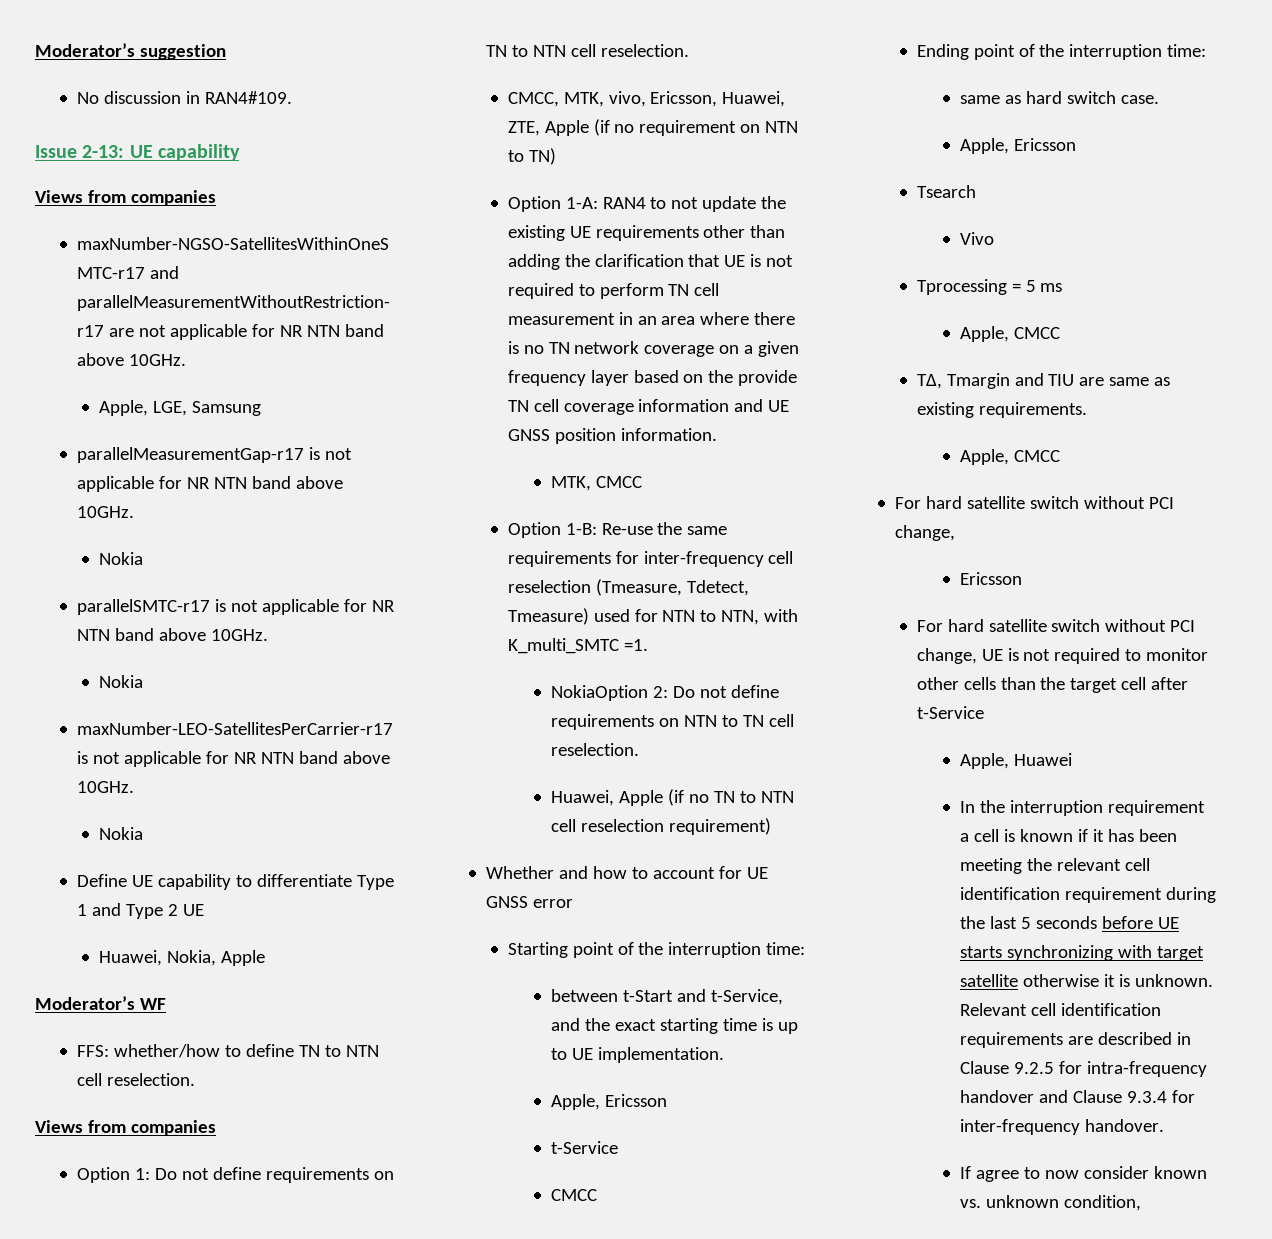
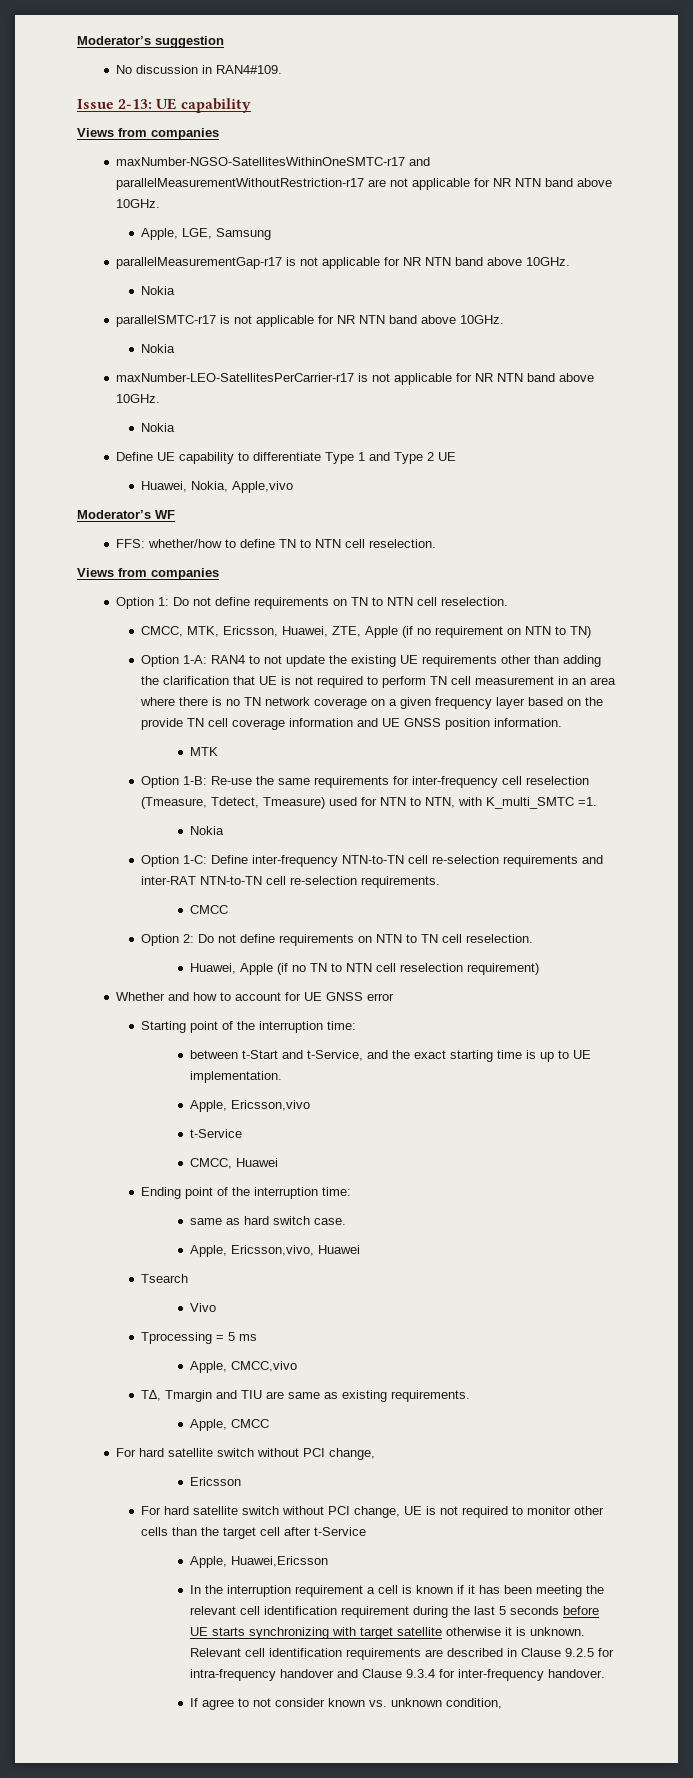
- Huawei, Nokia, Apple
+ Huawei, Nokia, Apple,vivo
- CMCC, MTK, vivo, Ericsson, Huawei, ZTE, Apple (if no requirement on NTN to TN)
+ CMCC, MTK, Ericsson, Huawei, ZTE, Apple (if no requirement on NTN to TN)
- MTK, CMCC
+ MTK
  Option 1-B: Re-use the same requirements for inter-frequency cell reselection (Tmeasure, Tdetect, Tmeasure) used for NTN to NTN, with K_multi_SMTC =1.
- NokiaOption 2: Do not define requirements on NTN to TN cell reselection.
+ Nokia
+ Option 1-C: Define inter-frequency NTN-to-TN cell re-selection requirements and inter-RAT NTN-to-TN cell re-selection requirements.
+ CMCC
+ Option 2: Do not define requirements on NTN to TN cell reselection.
  between t-Start and t-Service, and the exact starting time is up to UE implementation.
- Apple, Ericsson
+ Apple, Ericsson,vivo
  t-Service
- CMCC
+ CMCC, Huawei
  same as hard switch case.
- Apple, Ericsson
+ Apple, Ericsson,vivo, Huawei
  Tprocessing = 5 ms
- Apple, CMCC
+ Apple, CMCC,vivo
- Apple, Huawei
+ Apple, Huawei,Ericsson
- If agree to now consider known vs. unknown condition,
+ If agree to not consider known vs. unknown condition,

